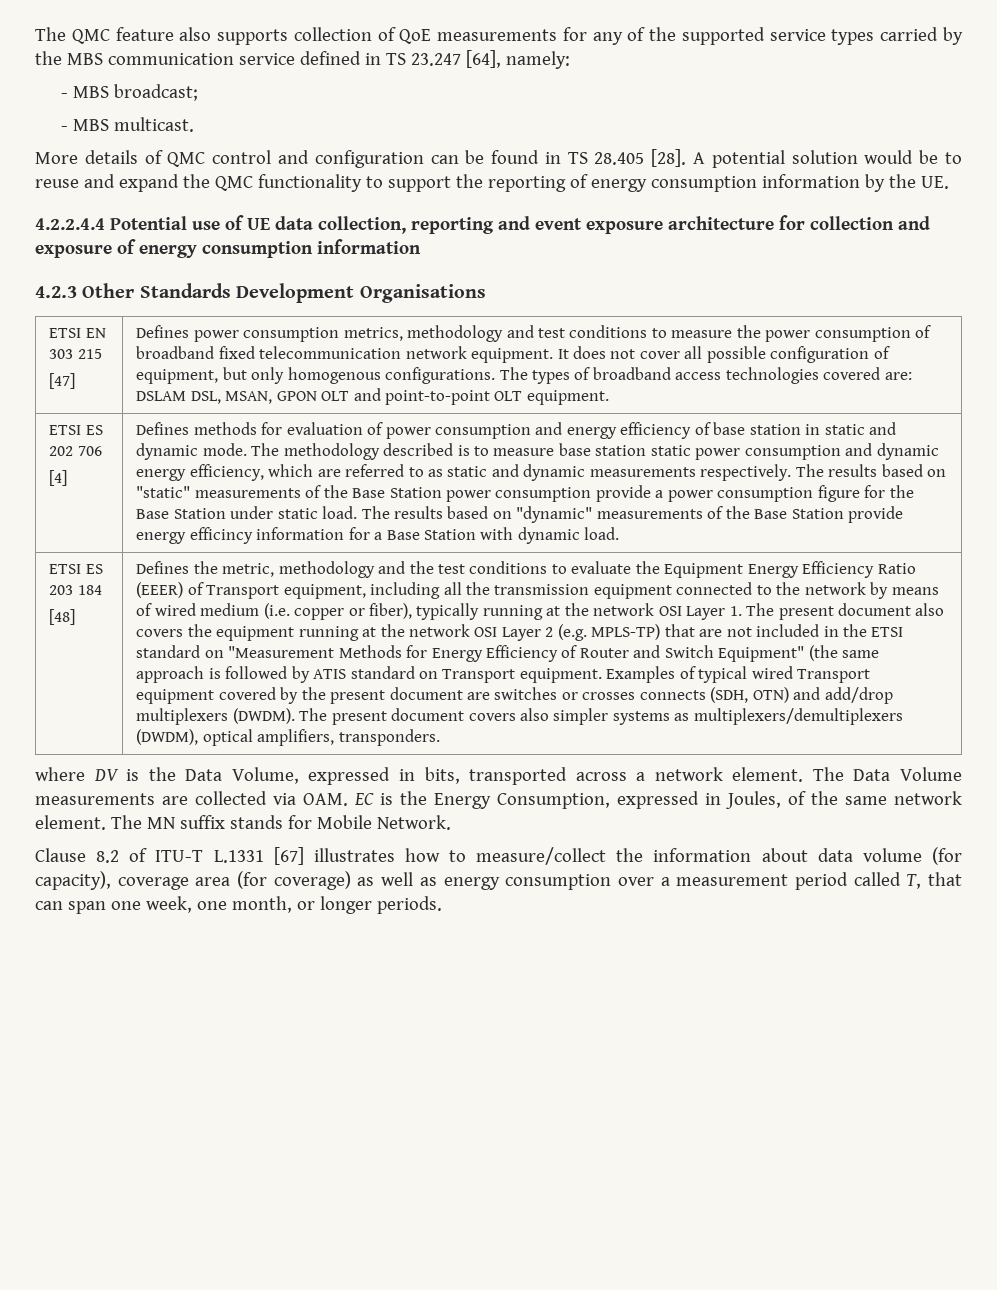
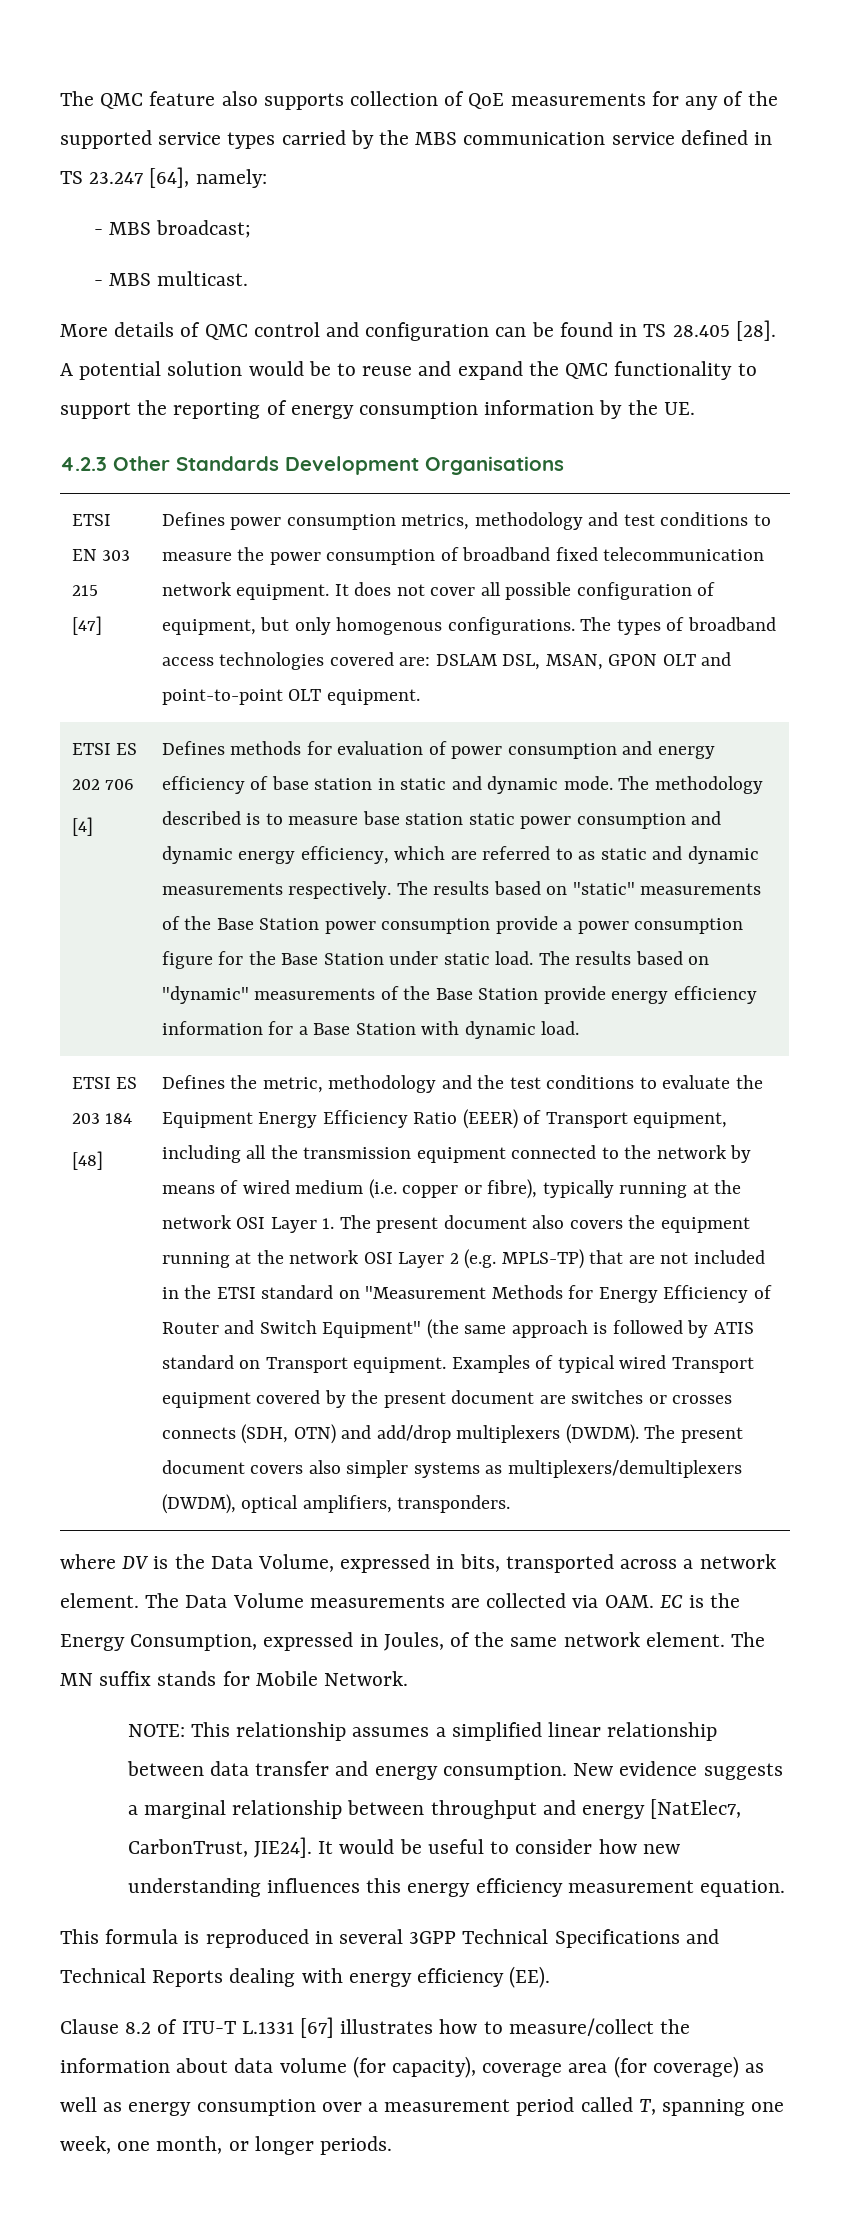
- 4.2.2.4.4 Potential use of UE data collection, reporting and event exposure architecture for collection and exposure of energy consumption information
- The results based on "dynamic" measurements of the Base Station provide energy efficincy information for a Base Station with dynamic load.
+ The results based on "dynamic" measurements of the Base Station provide energy efficiency information for a Base Station with dynamic load.
- Defines the metric, methodology and the test conditions to evaluate the Equipment Energy Efficiency Ratio (EEER) of Transport equipment, including all the transmission equipment connected to the network by means of wired medium (i.e. copper or fiber), typically running at the network OSI Layer 1. The present document also covers the equipment running at the network OSI Layer 2 (e.g. MPLS-TP) that are not included in the ETSI standard on "Measurement Methods for Energy Efficiency of Router and Switch Equipment" (the same approach is followed by ATIS standard on Transport equipment.
+ Defines the metric, methodology and the test conditions to evaluate the Equipment Energy Efficiency Ratio (EEER) of Transport equipment, including all the transmission equipment connected to the network by means of wired medium (i.e. copper or fibre), typically running at the network OSI Layer 1. The present document also covers the equipment running at the network OSI Layer 2 (e.g. MPLS-TP) that are not included in the ETSI standard on "Measurement Methods for Energy Efficiency of Router and Switch Equipment" (the same approach is followed by ATIS standard on Transport equipment.
+ NOTE: This relationship assumes a simplified linear relationship between data transfer and energy consumption. New evidence suggests a marginal relationship between throughput and energy [NatElec7, CarbonTrust, JIE24]. It would be useful to consider how new understanding influences this energy efficiency measurement equation.
+ This formula is reproduced in several 3GPP Technical Specifications and Technical Reports dealing with energy efficiency (EE).
- Clause 8.2 of ITU-T L.1331 [67] illustrates how to measure/collect the information about data volume (for capacity), coverage area (for coverage) as well as energy consumption over a measurement period called T, that can span one week, one month, or longer periods.
+ Clause 8.2 of ITU-T L.1331 [67] illustrates how to measure/collect the information about data volume (for capacity), coverage area (for coverage) as well as energy consumption over a measurement period called T, spanning one week, one month, or longer periods.

